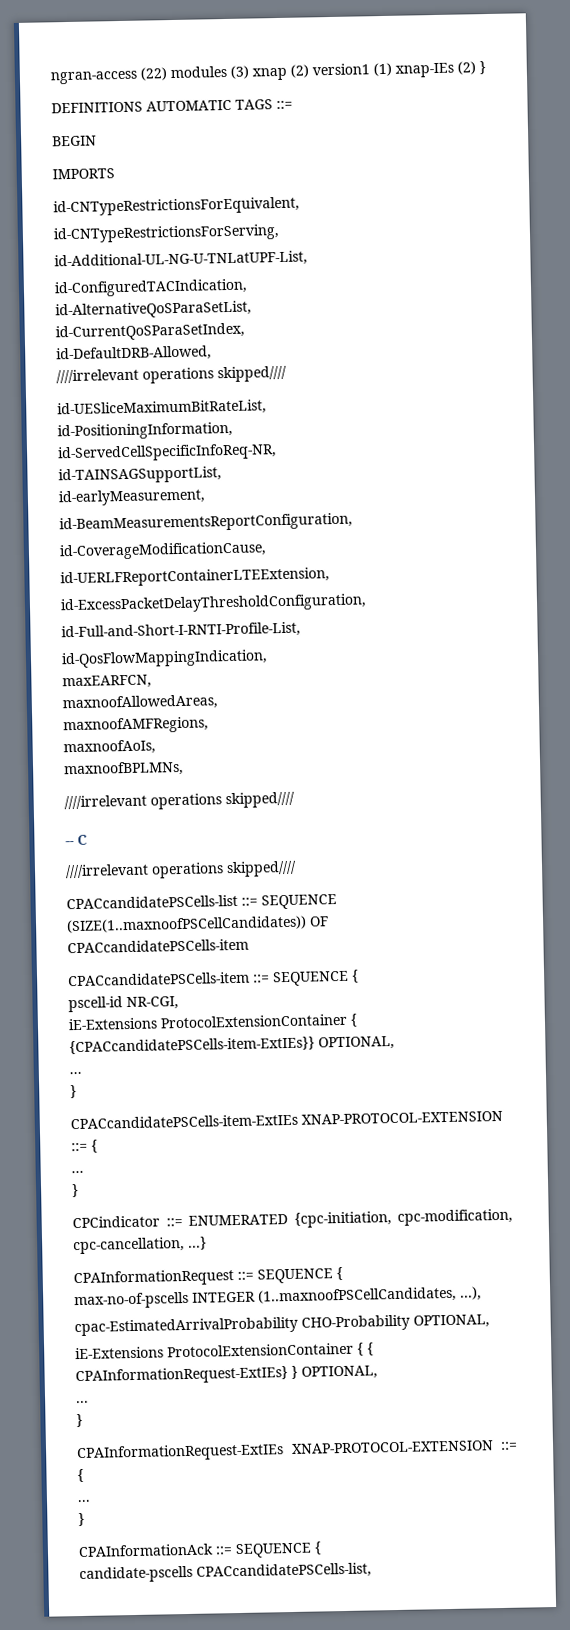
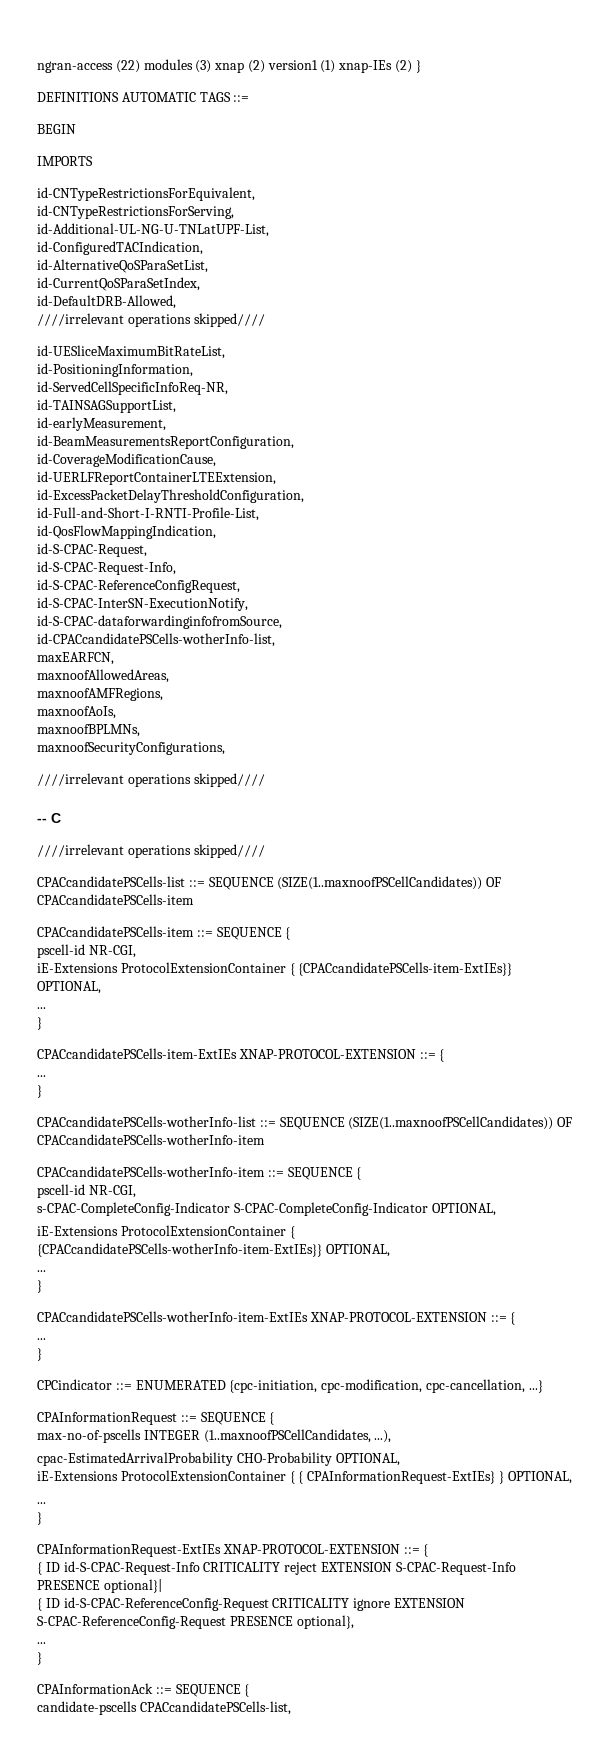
+ id-S-CPAC-Request,
+ id-S-CPAC-Request-Info,
+ id-S-CPAC-ReferenceConfigRequest,
+ id-S-CPAC-InterSN-ExecutionNotify,
+ id-S-CPAC-dataforwardinginfofromSource,
+ id-CPACcandidatePSCells-wotherInfo-list,
+ maxnoofSecurityConfigurations,
+ CPACcandidatePSCells-wotherInfo-list ::= SEQUENCE (SIZE(1..maxnoofPSCellCandidates)) OF CPACcandidatePSCells-wotherInfo-item
+ CPACcandidatePSCells-wotherInfo-item ::= SEQUENCE {
+ pscell-id NR-CGI,
+ s-CPAC-CompleteConfig-Indicator S-CPAC-CompleteConfig-Indicator OPTIONAL,
+ iE-Extensions ProtocolExtensionContainer { {CPACcandidatePSCells-wotherInfo-item-ExtIEs}} OPTIONAL,
+ ...
+ }
+ CPACcandidatePSCells-wotherInfo-item-ExtIEs XNAP-PROTOCOL-EXTENSION ::= {
+ ...
+ }
+ { ID id-S-CPAC-Request-Info CRITICALITY reject EXTENSION S-CPAC-Request-Info PRESENCE optional}|
+ { ID id-S-CPAC-ReferenceConfig-Request CRITICALITY ignore EXTENSION S-CPAC-ReferenceConfig-Request PRESENCE optional},

